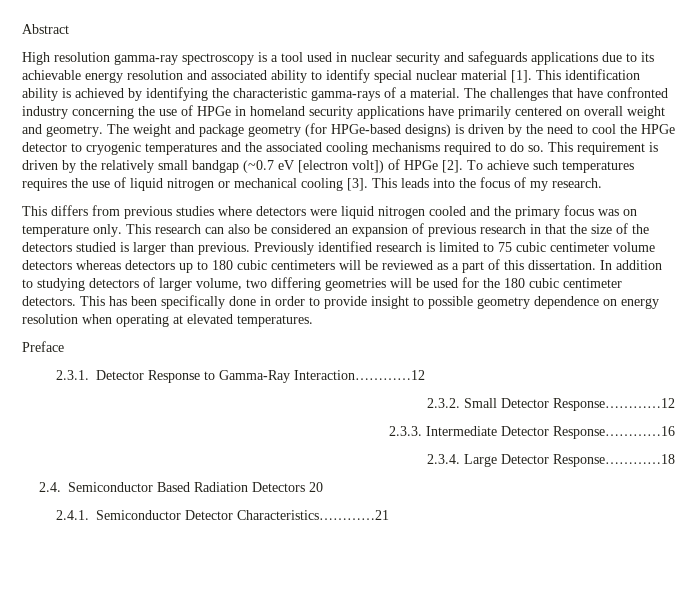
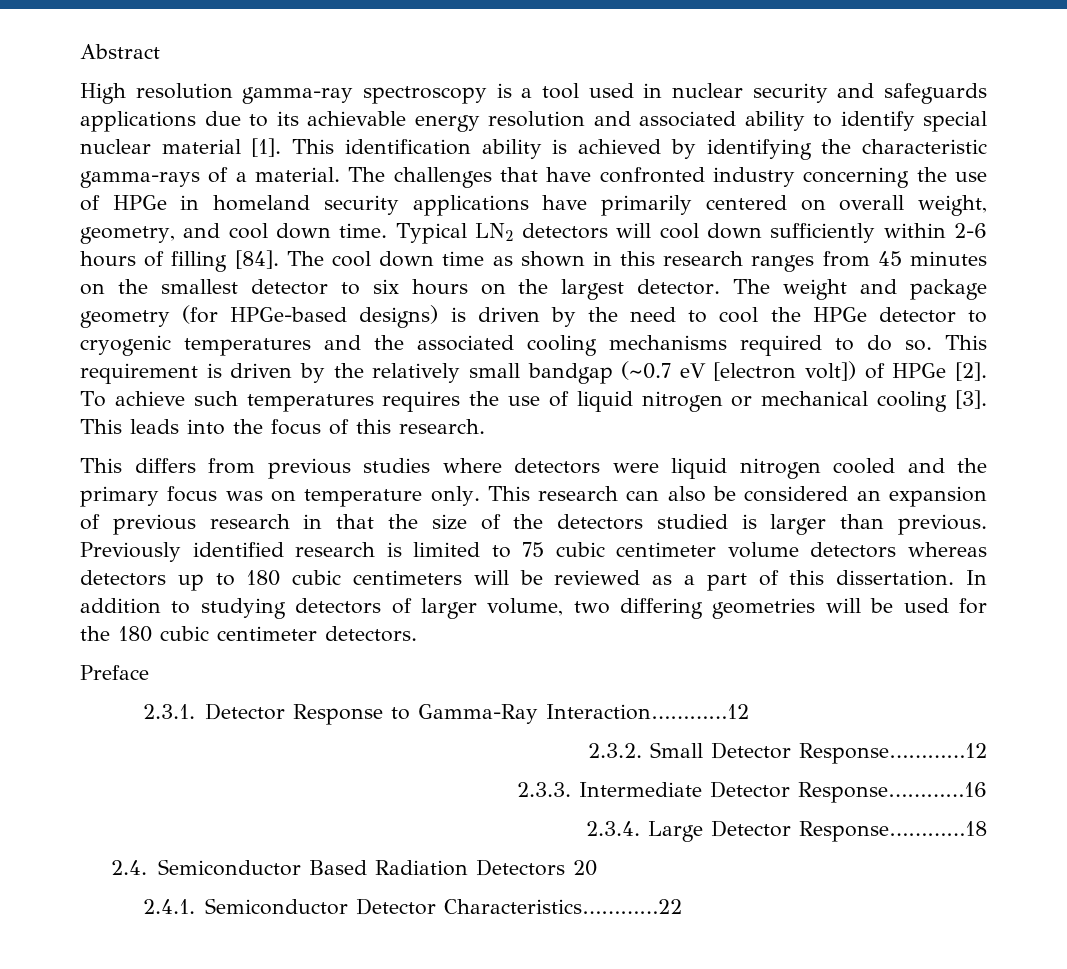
- The challenges that have confronted industry concerning the use of HPGe in homeland security applications have primarily centered on overall weight and geometry.
+ The challenges that have confronted industry concerning the use of HPGe in homeland security applications have primarily centered on overall weight, geometry, and cool down time. Typical LN2 detectors will cool down sufficiently within 2-6 hours of filling [84]. The cool down time as shown in this research ranges from 45 minutes on the smallest detector to six hours on the largest detector.
- This leads into the focus of my research.
+ This leads into the focus of this research.
- This has been specifically done in order to provide insight to possible geometry dependence on energy resolution when operating at elevated temperatures.
- 2.4.1. Semiconductor Detector Characteristics…………21
+ 2.4.1. Semiconductor Detector Characteristics…………22

